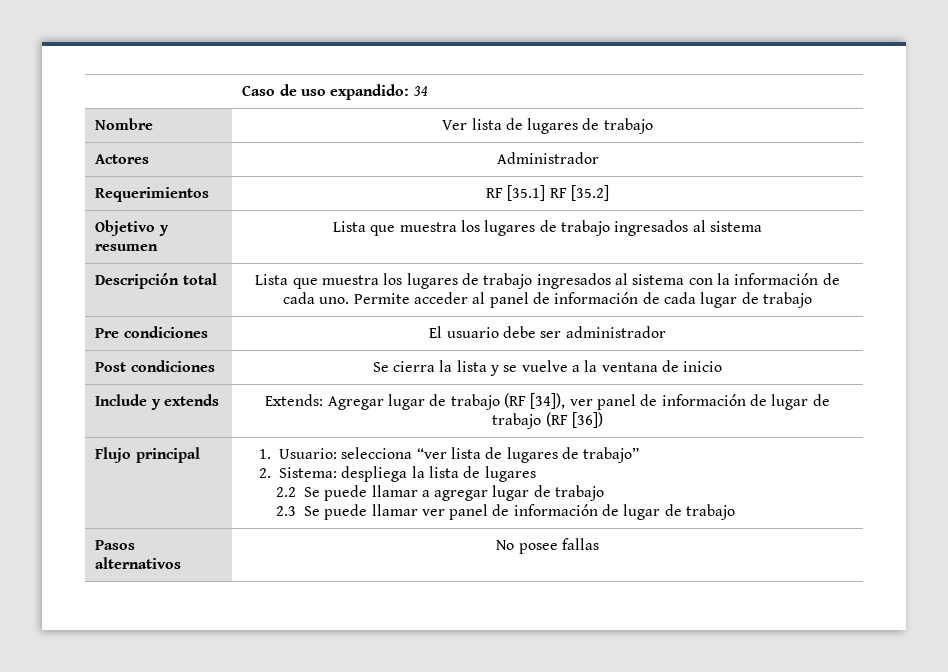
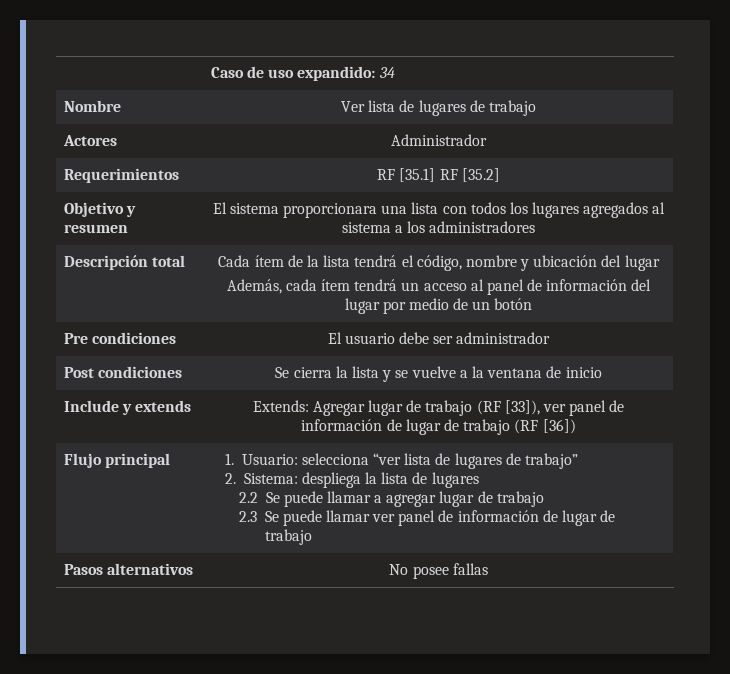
- Objetivo y resumen | Lista que muestra los lugares de trabajo ingresados al sistema
+ Objetivo y resumen | El sistema proporcionara una lista con todos los lugares agregados al sistema a los administradores
- Descripción total | Lista que muestra los lugares de trabajo ingresados al sistema con la información de cada uno. Permite acceder al panel de información de cada lugar de trabajo
+ Descripción total | Cada ítem de la lista tendrá el código, nombre y ubicación del lugar
+ Además, cada ítem tendrá un acceso al panel de información del lugar por medio de un botón
- Include y extends | Extends: Agregar lugar de trabajo (RF [34]), ver panel de información de lugar de trabajo (RF [36])
+ Include y extends | Extends: Agregar lugar de trabajo (RF [33]), ver panel de información de lugar de trabajo (RF [36])

